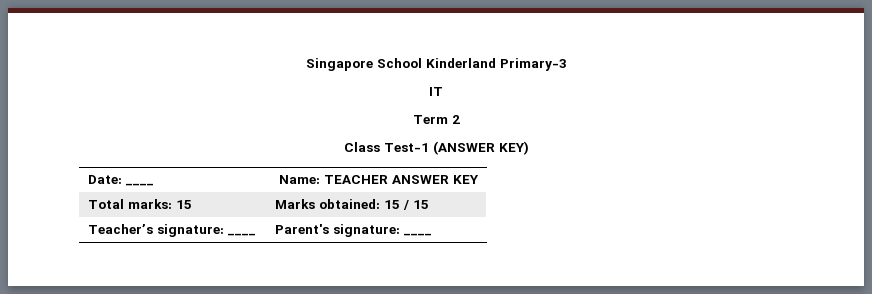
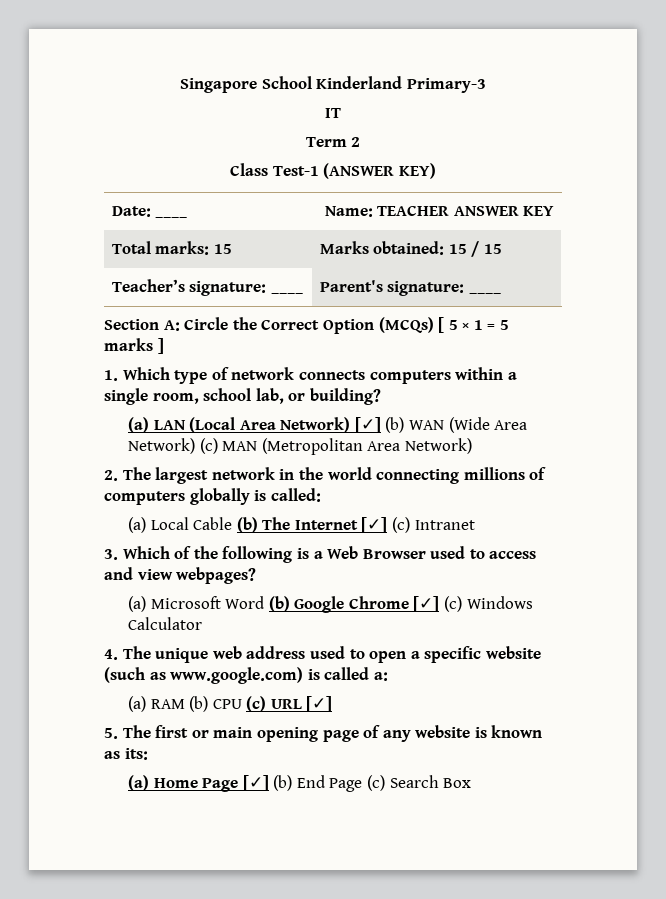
+ Section A: Circle the Correct Option (MCQs) [ 5 × 1 = 5 marks ]
+ 1. Which type of network connects computers within a single room, school lab, or building?
+ (a) LAN (Local Area Network) [✓] (b) WAN (Wide Area Network) (c) MAN (Metropolitan Area Network)
+ 2. The largest network in the world connecting millions of computers globally is called:
+ (a) Local Cable (b) The Internet [✓] (c) Intranet
+ 3. Which of the following is a Web Browser used to access and view webpages?
+ (a) Microsoft Word (b) Google Chrome [✓] (c) Windows Calculator
+ 4. The unique web address used to open a specific website (such as www.google.com) is called a:
+ (a) RAM (b) CPU (c) URL [✓]
+ 5. The first or main opening page of any website is known as its:
+ (a) Home Page [✓] (b) End Page (c) Search Box

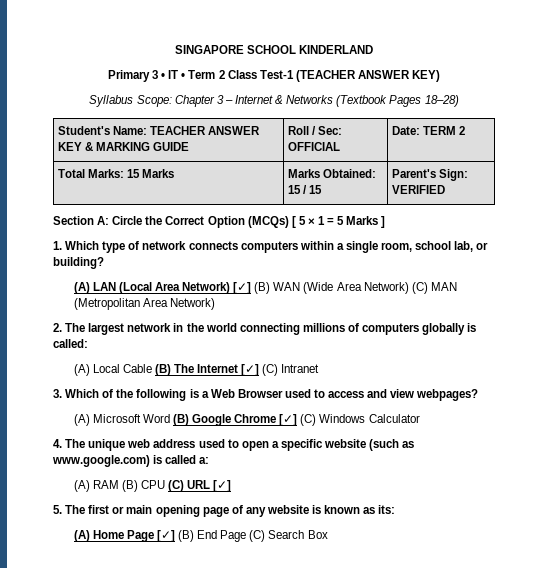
- Singapore School Kinderland Primary-3
- IT
- Term 2
- Class Test-1 (ANSWER KEY)
+ SINGAPORE SCHOOL KINDERLAND
+ Primary 3 • IT • Term 2 Class Test-1 (TEACHER ANSWER KEY)
- Date: ____ | Name: TEACHER ANSWER KEY
+ Syllabus Scope: Chapter 3 – Internet & Networks (Textbook Pages 18–28)
+ Student's Name: TEACHER ANSWER KEY & MARKING GUIDE | Roll / Sec: OFFICIAL | Date: TERM 2
- Total marks: 15 | Marks obtained: 15 / 15
- Teacher’s signature: ____ | Parent's signature: ____
+ Total Marks: 15 Marks | Marks Obtained: 15 / 15 | Parent's Sign: VERIFIED
- Section A: Circle the Correct Option (MCQs) [ 5 × 1 = 5 marks ]
+ Section A: Circle the Correct Option (MCQs) [ 5 × 1 = 5 Marks ]
- (a) LAN (Local Area Network) [✓] (b) WAN (Wide Area Network) (c) MAN (Metropolitan Area Network)
+ (A) LAN (Local Area Network) [✓] (B) WAN (Wide Area Network) (C) MAN (Metropolitan Area Network)
- (a) Local Cable (b) The Internet [✓] (c) Intranet
+ (A) Local Cable (B) The Internet [✓] (C) Intranet
- (a) Microsoft Word (b) Google Chrome [✓] (c) Windows Calculator
+ (A) Microsoft Word (B) Google Chrome [✓] (C) Windows Calculator
- (a) RAM (b) CPU (c) URL [✓]
+ (A) RAM (B) CPU (C) URL [✓]
- (a) Home Page [✓] (b) End Page (c) Search Box
+ (A) Home Page [✓] (B) End Page (C) Search Box

